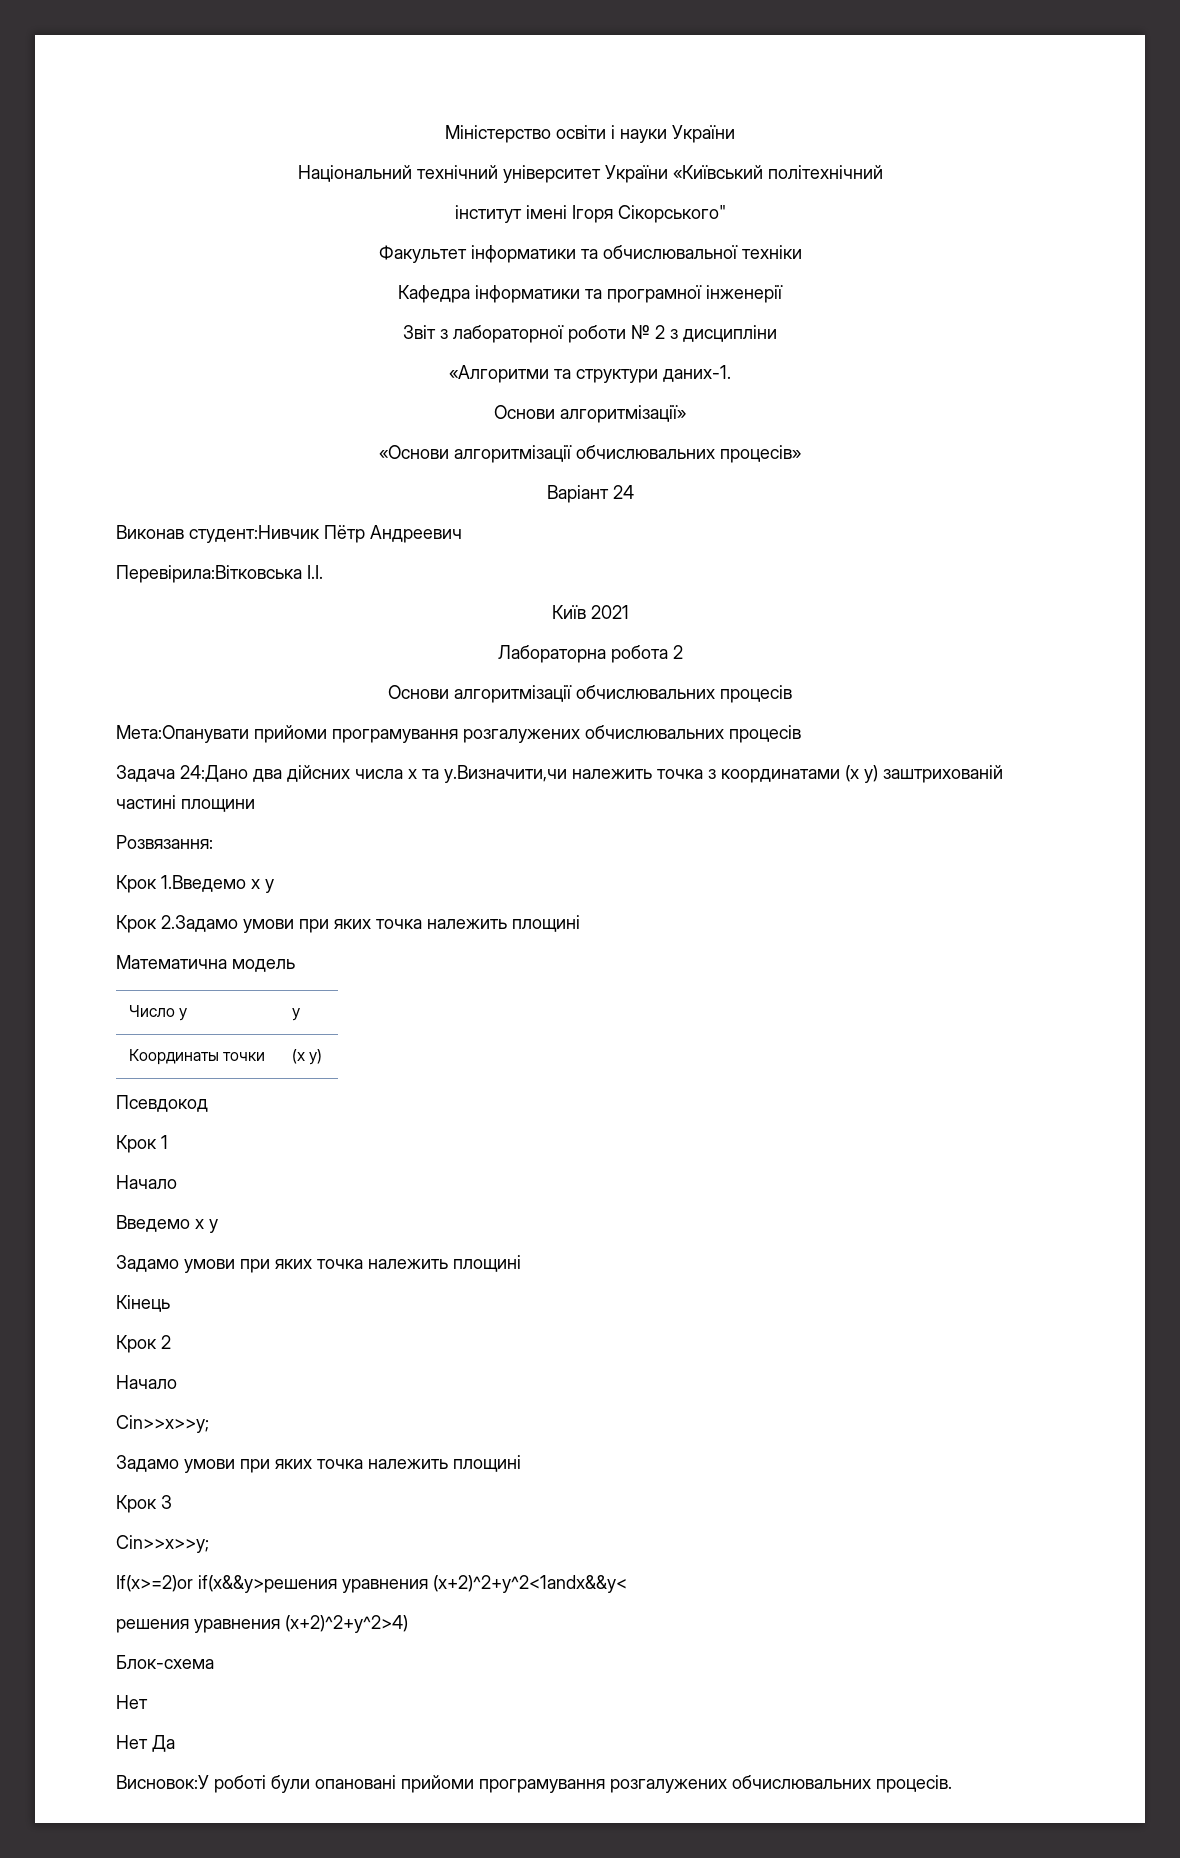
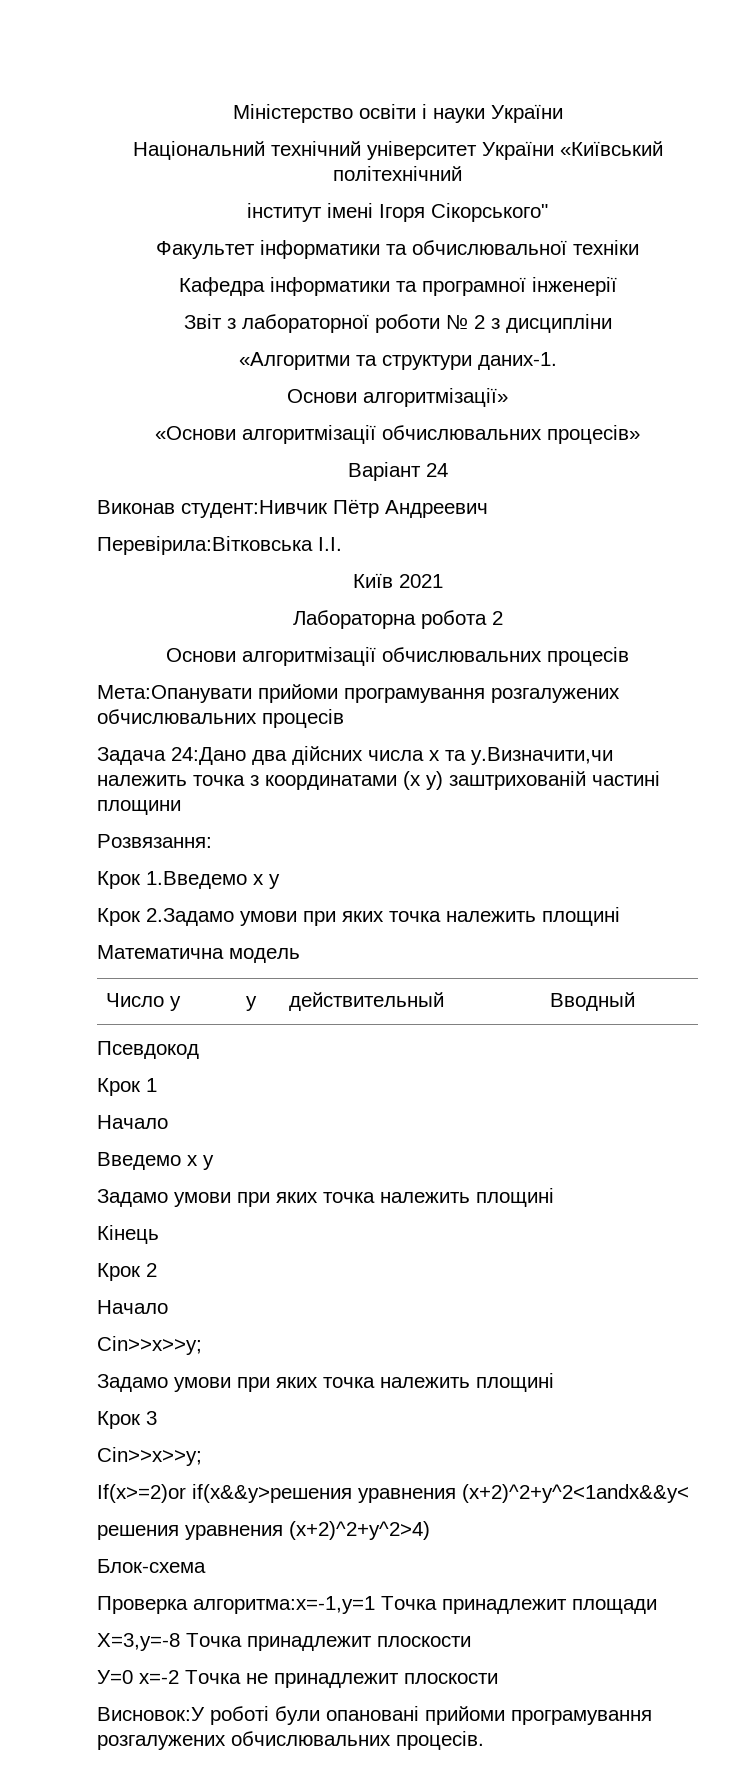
- Число у | у
- Координаты точки | (х у)
+ Число у | у | действительный | Вводный
  Блок-схема
- Нет
- Нет Да
+ Проверка алгоритма:х=-1,y=1 Точка принадлежит площади
+ Х=3,у=-8 Точка принадлежит плоскости
+ У=0 х=-2 Точка не принадлежит плоскости

